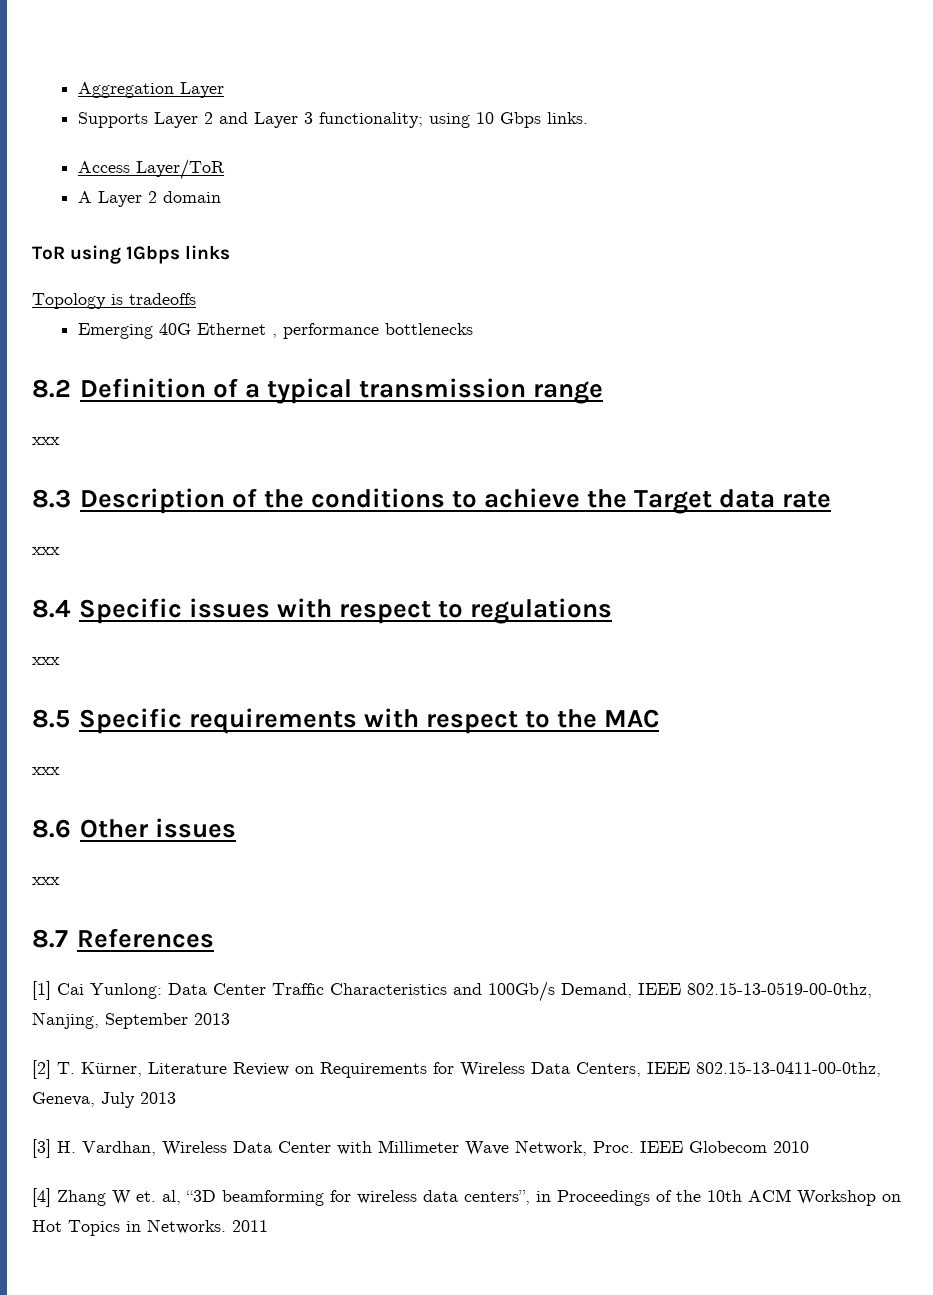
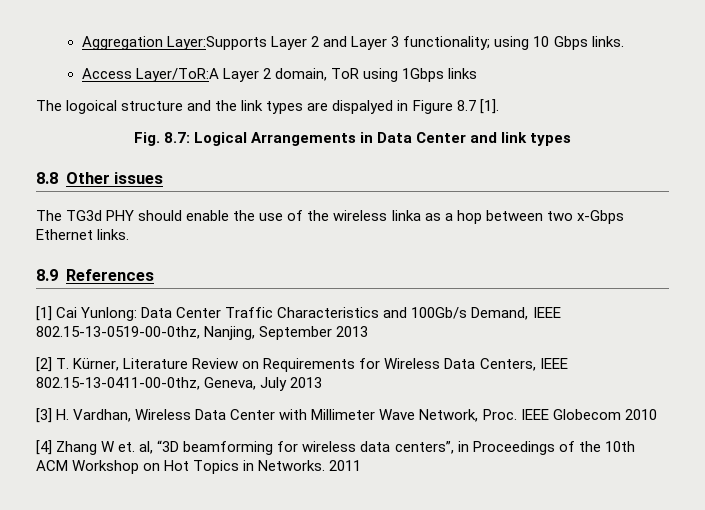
- Aggregation Layer
- Supports Layer 2 and Layer 3 functionality; using 10 Gbps links.
+ Aggregation Layer:Supports Layer 2 and Layer 3 functionality; using 10 Gbps links.
- Access Layer/ToR
- A Layer 2 domain
- ToR using 1Gbps links
+ Access Layer/ToR:A Layer 2 domain, ToR using 1Gbps links
- Topology is tradeoffs
- Emerging 40G Ethernet , performance bottlenecks
- 8.2 Definition of a typical transmission range
- xxx
- 8.3 Description of the conditions to achieve the Target data rate
- xxx
- 8.4 Specific issues with respect to regulations
- xxx
- 8.5 Specific requirements with respect to the MAC
- xxx
- 8.6 Other issues
- xxx
- 8.7 References
+ The logoical structure and the link types are dispalyed in Figure 8.7 [1].
+ Fig. 8.7: Logical Arrangements in Data Center and link types
+ 8.8 Other issues
+ The TG3d PHY should enable the use of the wireless linka as a hop between two x-Gbps Ethernet links.
+ 8.9 References

